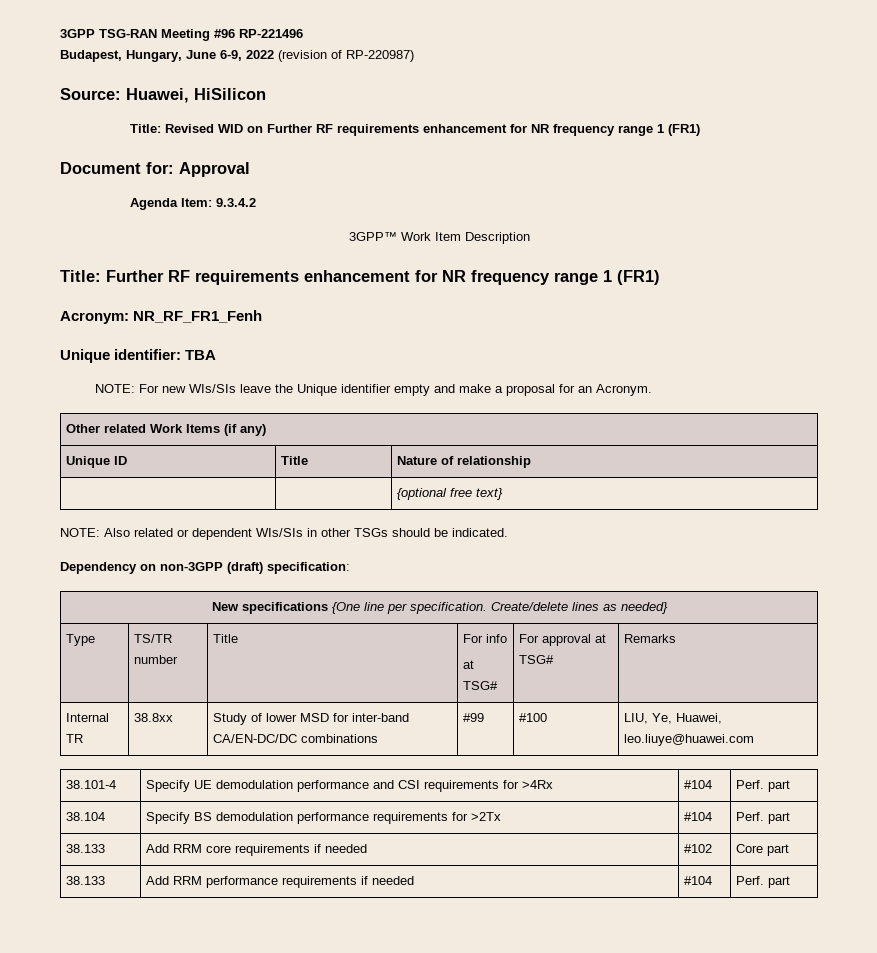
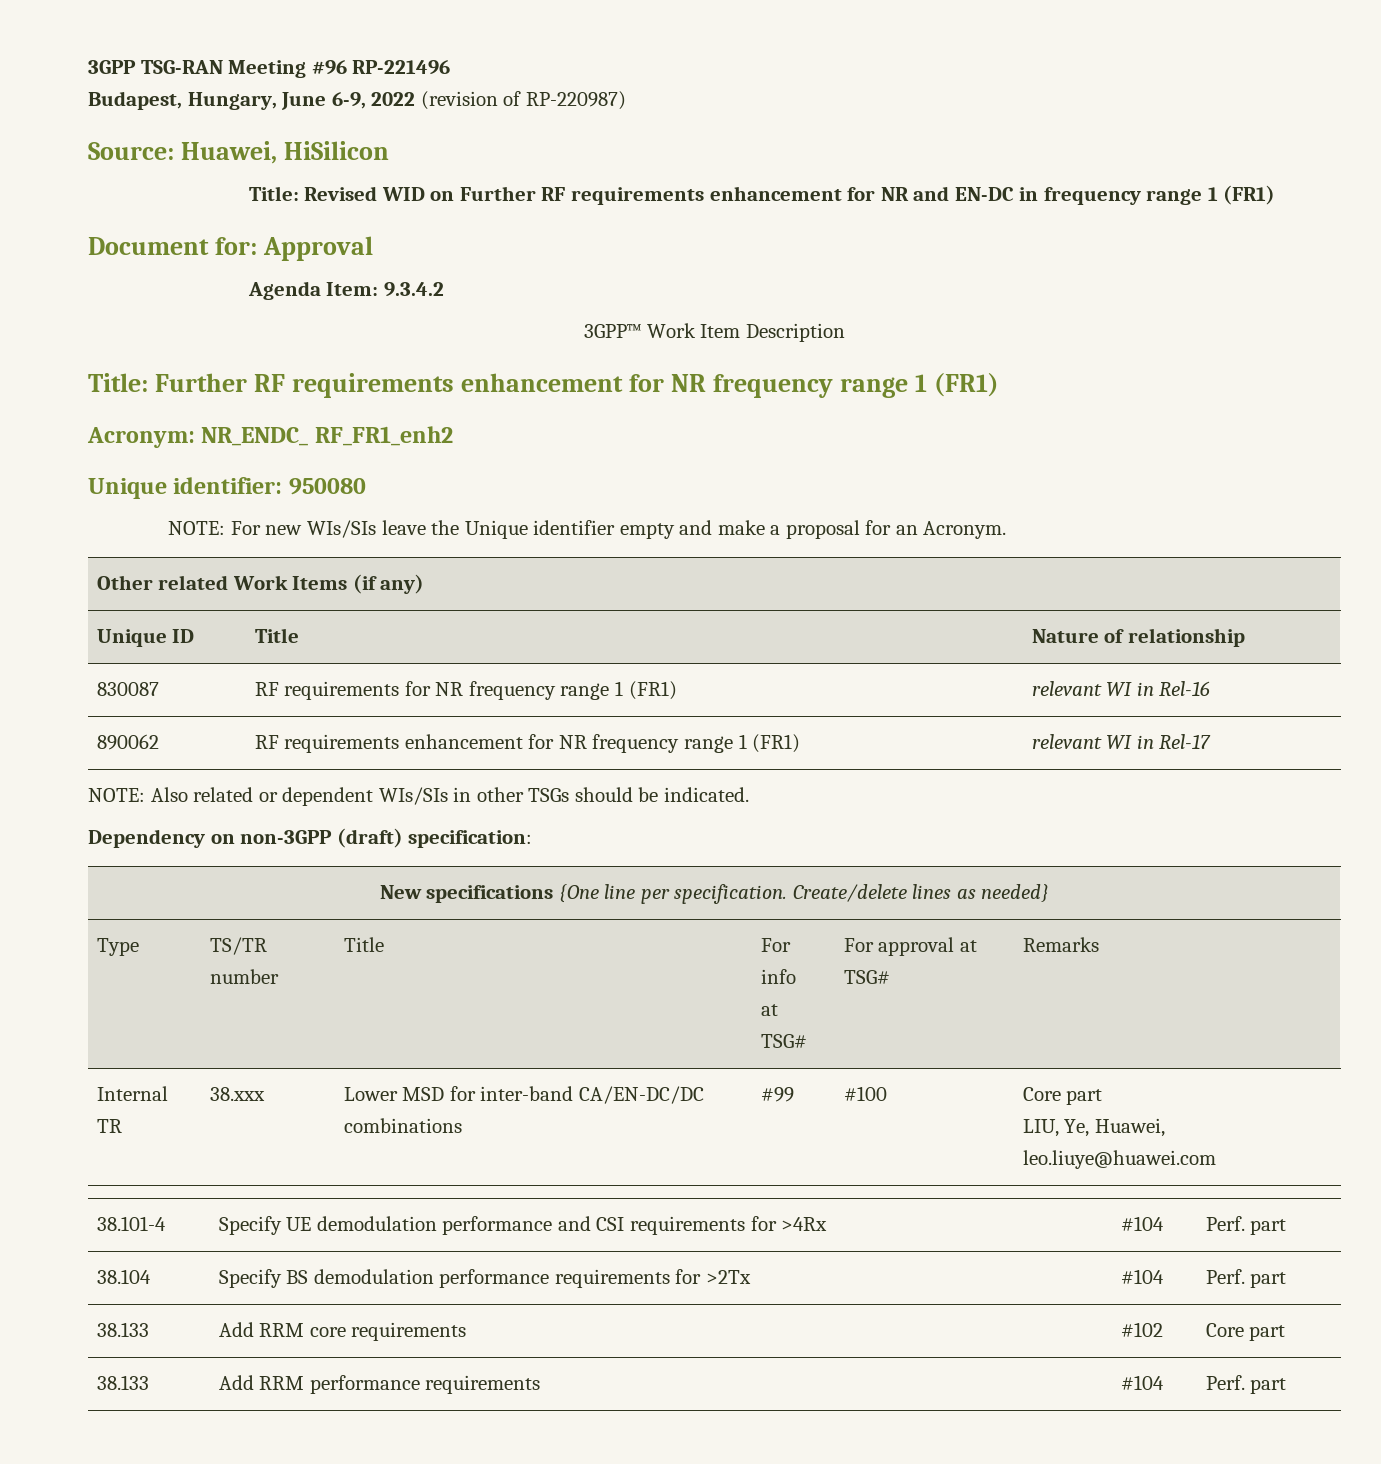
- Title: Revised WID on Further RF requirements enhancement for NR frequency range 1 (FR1)
+ Title: Revised WID on Further RF requirements enhancement for NR and EN-DC in frequency range 1 (FR1)
- Acronym: NR_RF_FR1_Fenh
+ Acronym: NR_ENDC_ RF_FR1_enh2
- Unique identifier: TBA
+ Unique identifier: 950080
- | | {optional free text}
+ 830087 | RF requirements for NR frequency range 1 (FR1) | relevant WI in Rel-16
+ 890062 | RF requirements enhancement for NR frequency range 1 (FR1) | relevant WI in Rel-17
- Internal TR | 38.8xx | Study of lower MSD for inter-band CA/EN-DC/DC combinations | #99 | #100 | LIU, Ye, Huawei, leo.liuye@huawei.com
+ Internal TR | 38.xxx | Lower MSD for inter-band CA/EN-DC/DC combinations | #99 | #100 | Core part
+ LIU, Ye, Huawei, leo.liuye@huawei.com
- 38.133 | Add RRM core requirements if needed | #102 | Core part
+ 38.133 | Add RRM core requirements | #102 | Core part
- 38.133 | Add RRM performance requirements if needed | #104 | Perf. part
+ 38.133 | Add RRM performance requirements | #104 | Perf. part

